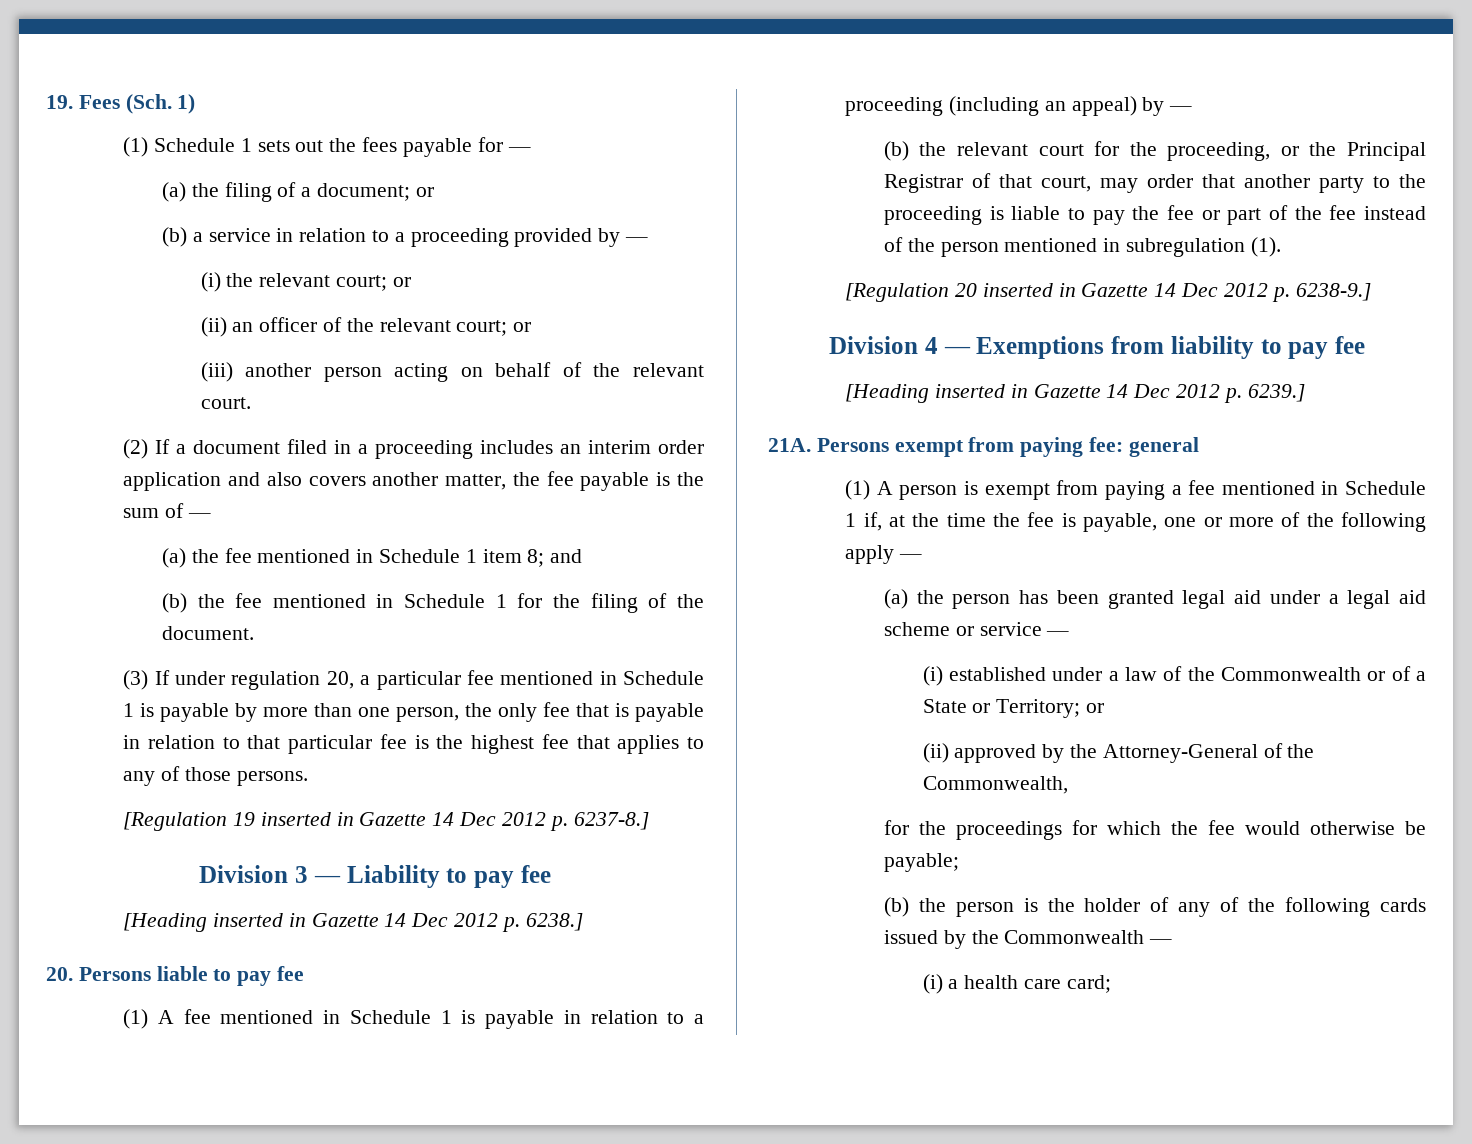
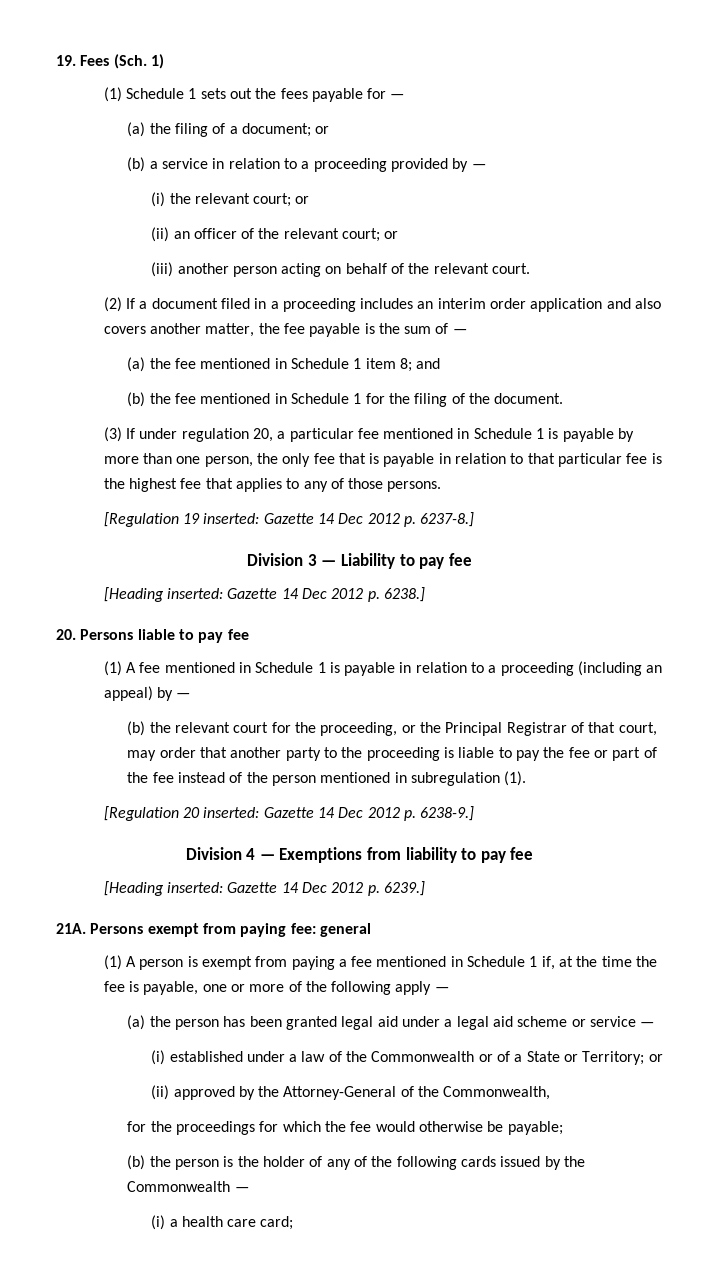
- [Regulation 19 inserted in Gazette 14 Dec 2012 p. 6237-8.]
+ [Regulation 19 inserted: Gazette 14 Dec 2012 p. 6237-8.]
- [Heading inserted in Gazette 14 Dec 2012 p. 6238.]
+ [Heading inserted: Gazette 14 Dec 2012 p. 6238.]
- [Regulation 20 inserted in Gazette 14 Dec 2012 p. 6238-9.]
+ [Regulation 20 inserted: Gazette 14 Dec 2012 p. 6238-9.]
- [Heading inserted in Gazette 14 Dec 2012 p. 6239.]
+ [Heading inserted: Gazette 14 Dec 2012 p. 6239.]

